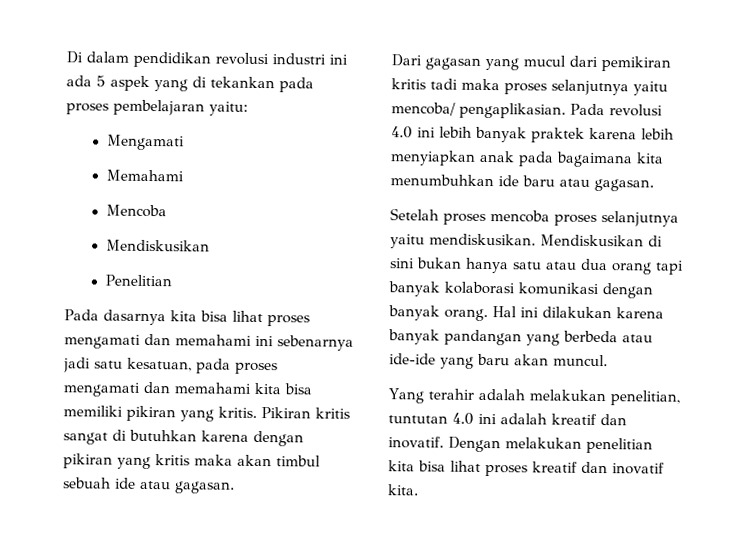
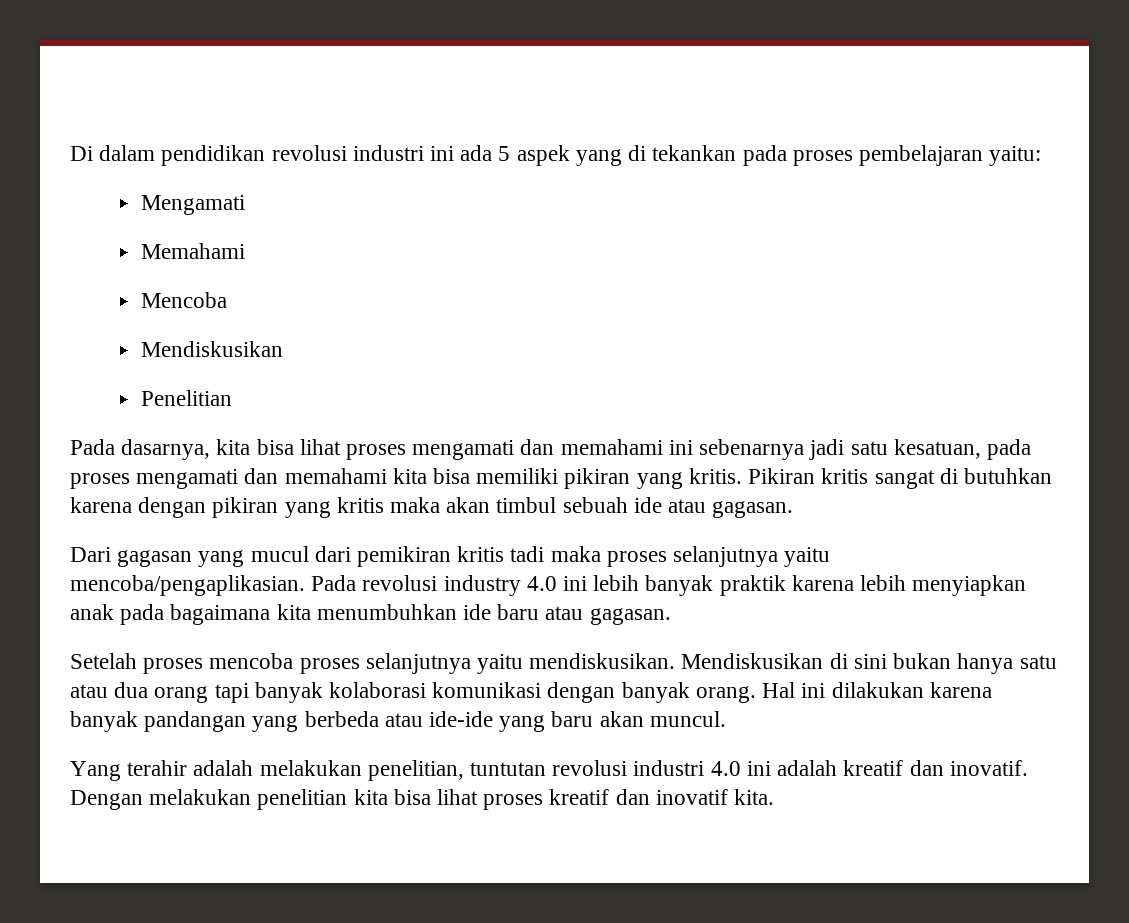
- Pada dasarnya kita bisa lihat proses mengamati dan memahami ini sebenarnya jadi satu kesatuan, pada proses mengamati dan memahami kita bisa memiliki pikiran yang kritis.
+ Pada dasarnya, kita bisa lihat proses mengamati dan memahami ini sebenarnya jadi satu kesatuan, pada proses mengamati dan memahami kita bisa memiliki pikiran yang kritis.
- Dari gagasan yang mucul dari pemikiran kritis tadi maka proses selanjutnya yaitu mencoba/ pengaplikasian.
+ Dari gagasan yang mucul dari pemikiran kritis tadi maka proses selanjutnya yaitu mencoba/pengaplikasian.
- Pada revolusi 4.0 ini lebih banyak praktek karena lebih menyiapkan anak pada bagaimana kita menumbuhkan ide baru atau gagasan.
+ Pada revolusi industry 4.0 ini lebih banyak praktik karena lebih menyiapkan anak pada bagaimana kita menumbuhkan ide baru atau gagasan.
- Yang terahir adalah melakukan penelitian, tuntutan 4.0 ini adalah kreatif dan inovatif.
+ Yang terahir adalah melakukan penelitian, tuntutan revolusi industri 4.0 ini adalah kreatif dan inovatif.

